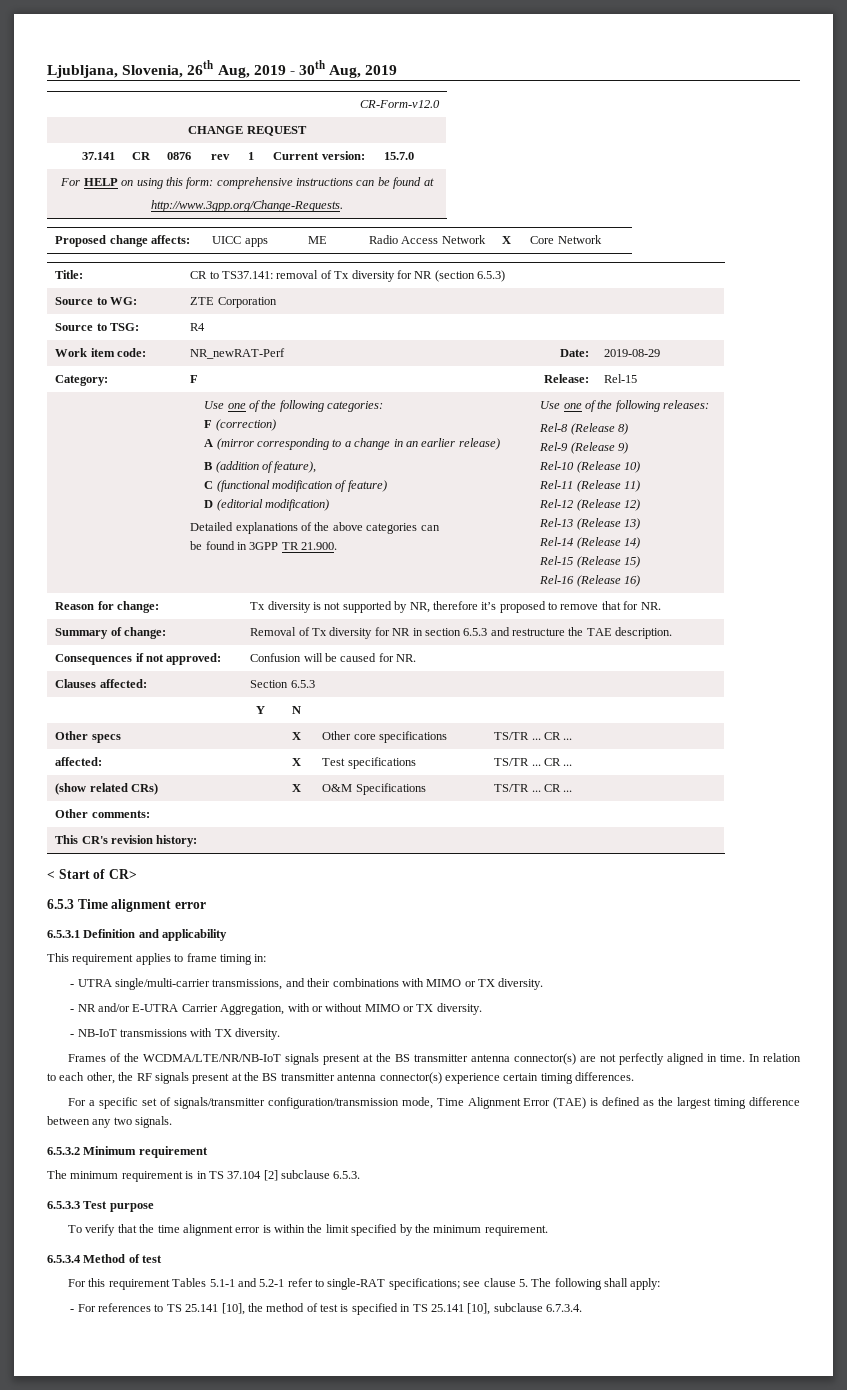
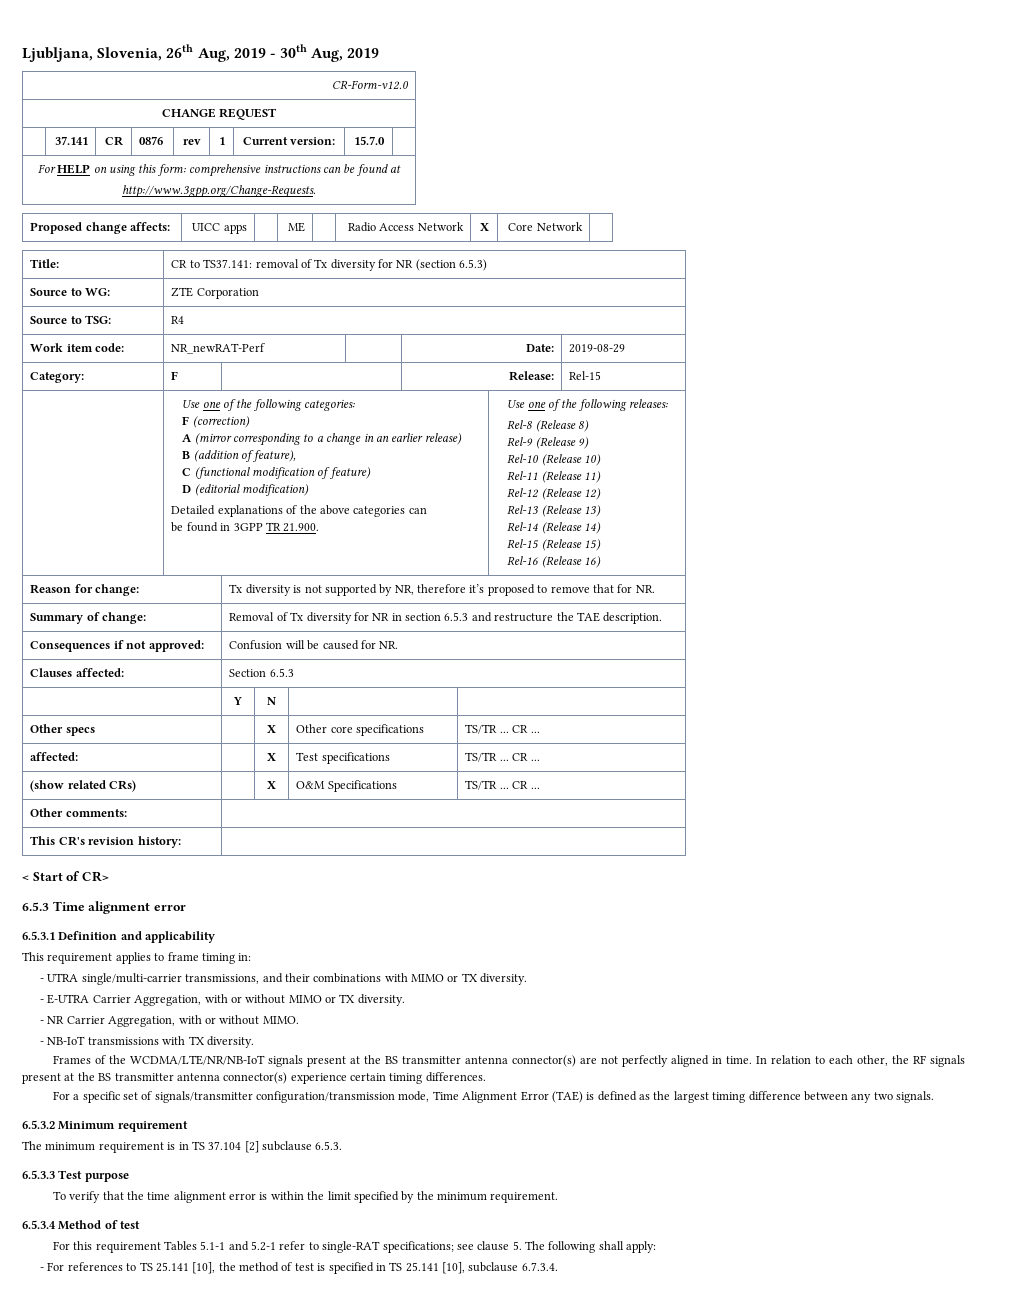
- - NR and/or E-UTRA Carrier Aggregation, with or without MIMO or TX diversity.
+ - E-UTRA Carrier Aggregation, with or without MIMO or TX diversity.
+ - NR Carrier Aggregation, with or without MIMO.

